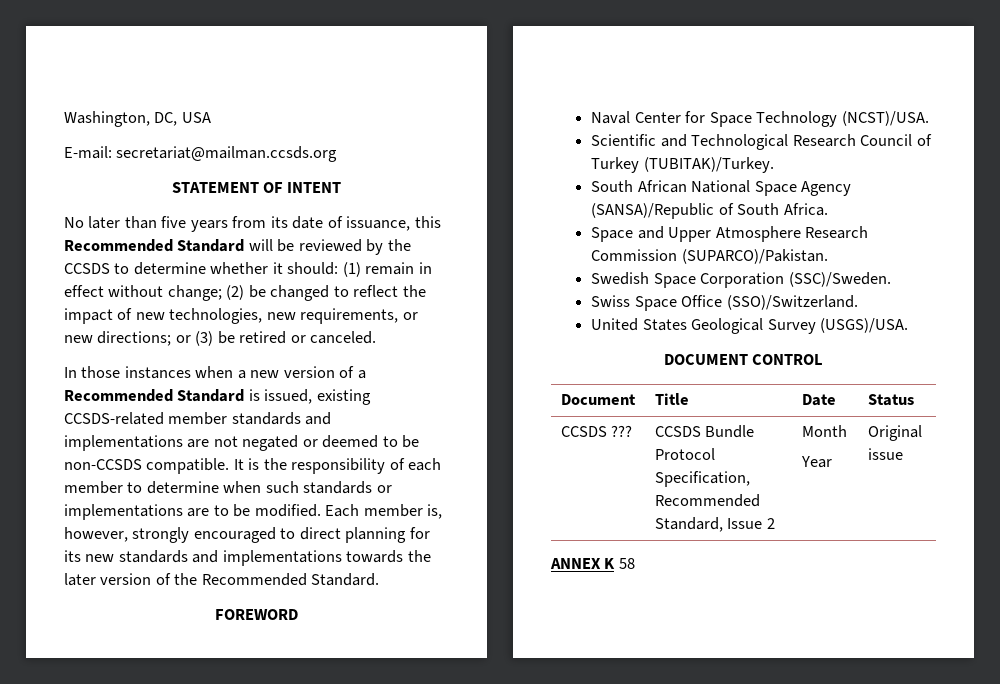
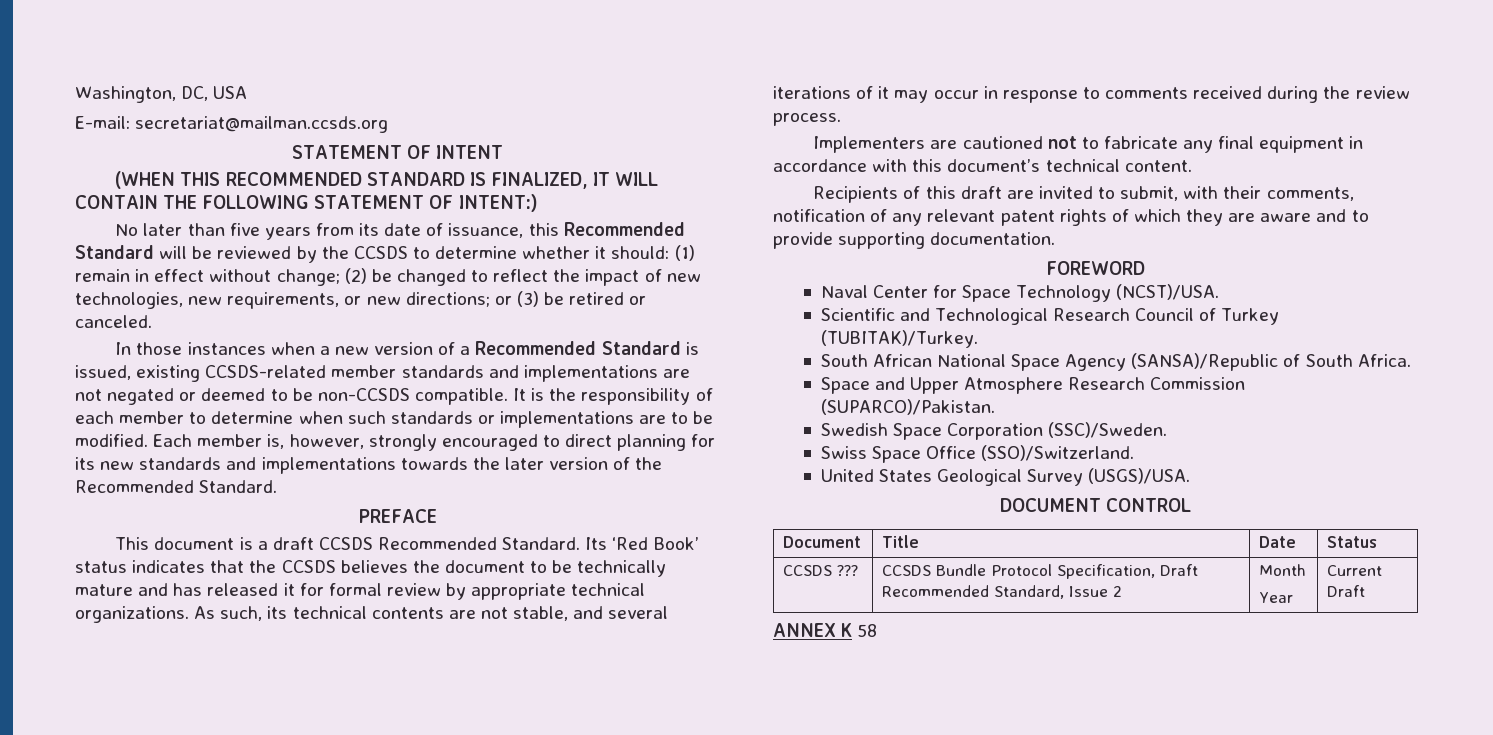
+ (WHEN THIS RECOMMENDED STANDARD IS FINALIZED, IT WILL CONTAIN THE FOLLOWING STATEMENT OF INTENT:)
+ PREFACE
+ This document is a draft CCSDS Recommended Standard. Its ‘Red Book’ status indicates that the CCSDS believes the document to be technically mature and has released it for formal review by appropriate technical organizations. As such, its technical contents are not stable, and several iterations of it may occur in response to comments received during the review process.
+ Implementers are cautioned not to fabricate any final equipment in accordance with this document’s technical content.
+ Recipients of this draft are invited to submit, with their comments, notification of any relevant patent rights of which they are aware and to provide supporting documentation.
- CCSDS ??? | CCSDS Bundle Protocol Specification, Recommended Standard, Issue 2 | Month
- Year | Original issue
+ CCSDS ??? | CCSDS Bundle Protocol Specification, Draft Recommended Standard, Issue 2 | Month
+ Year | Current Draft

